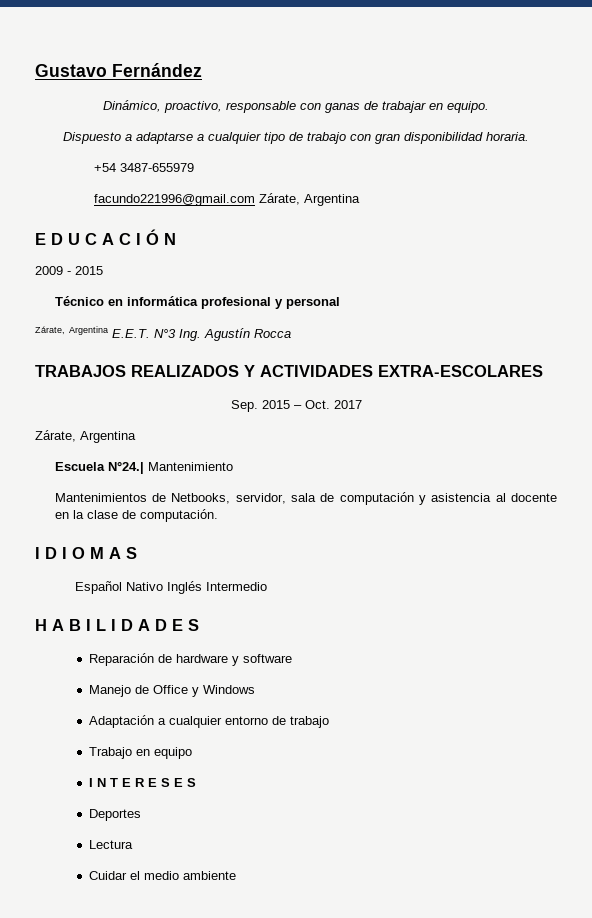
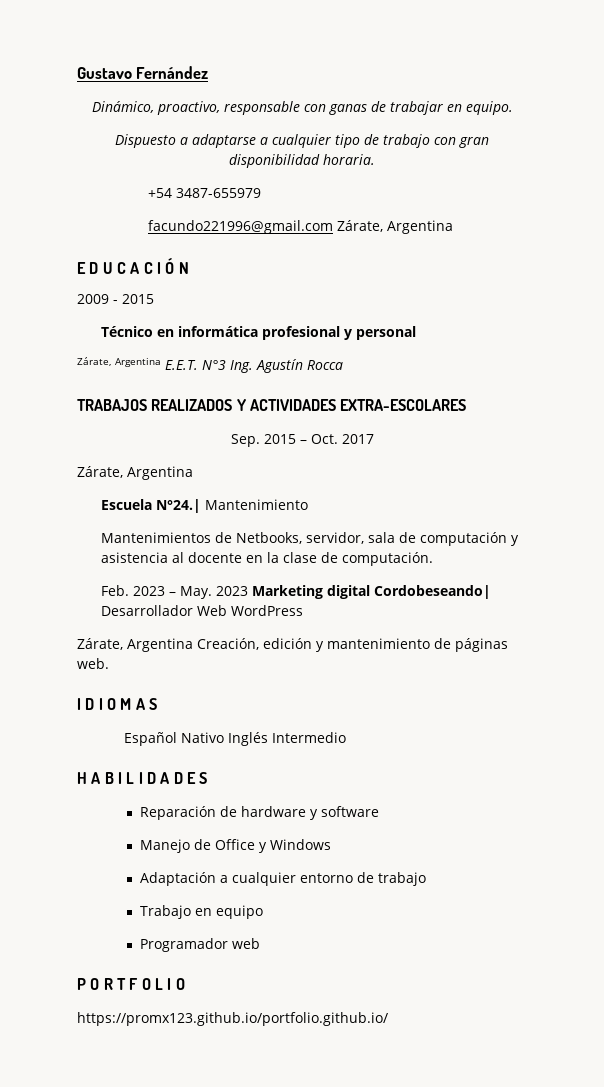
+ Feb. 2023 – May. 2023 Marketing digital Cordobeseando| Desarrollador Web WordPress
+ Zárate, Argentina Creación, edición y mantenimiento de páginas web.
- I N T E R E S E S
- Deportes
- Lectura
- Cuidar el medio ambiente
+ Programador web
+ P O R T F O L I O
+ https://promx123.github.io/portfolio.github.io/

